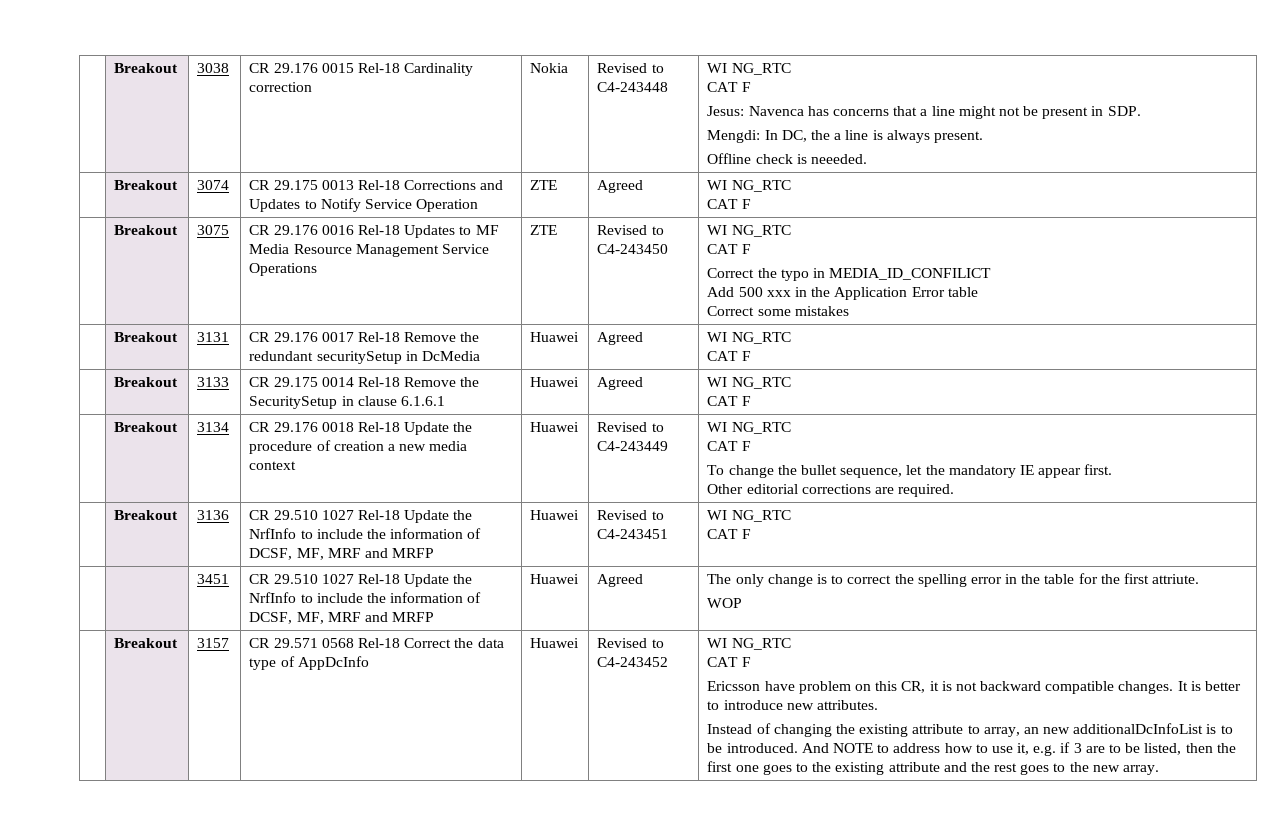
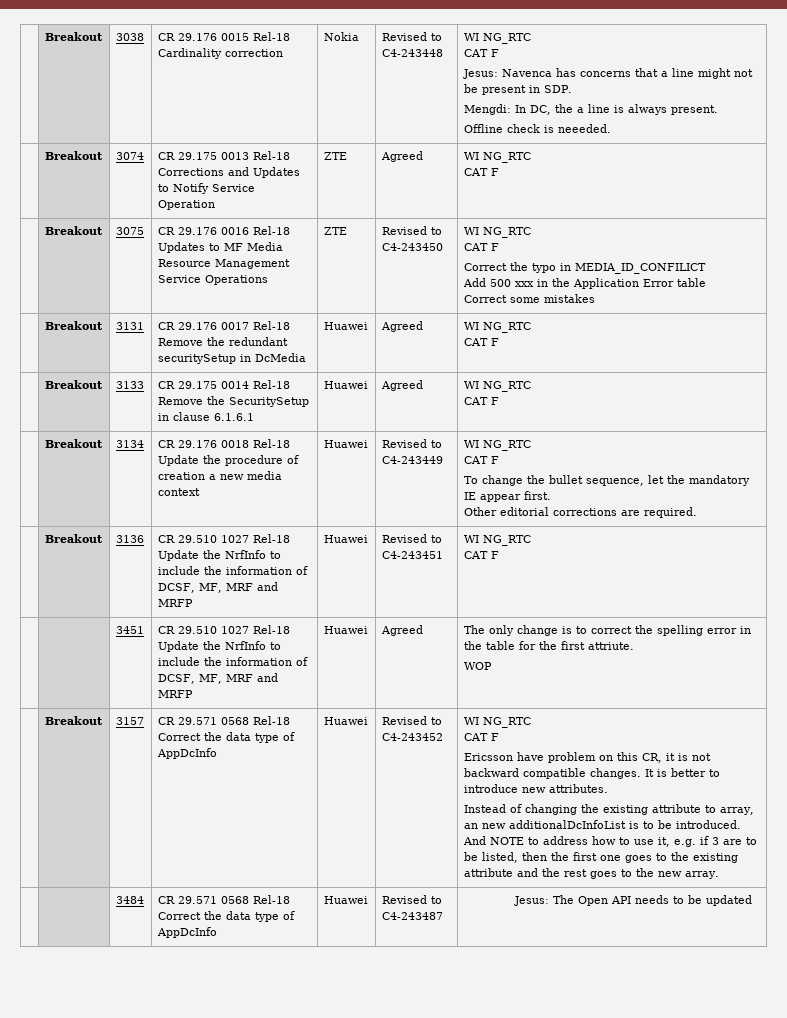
+ | | 3484 | CR 29.571 0568 Rel-18 Correct the data type of AppDcInfo | Huawei | Revised to C4-243487 | Jesus: The Open API needs to be updated

